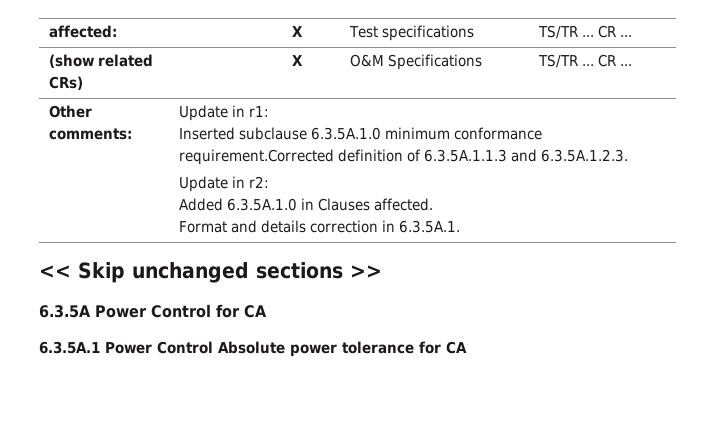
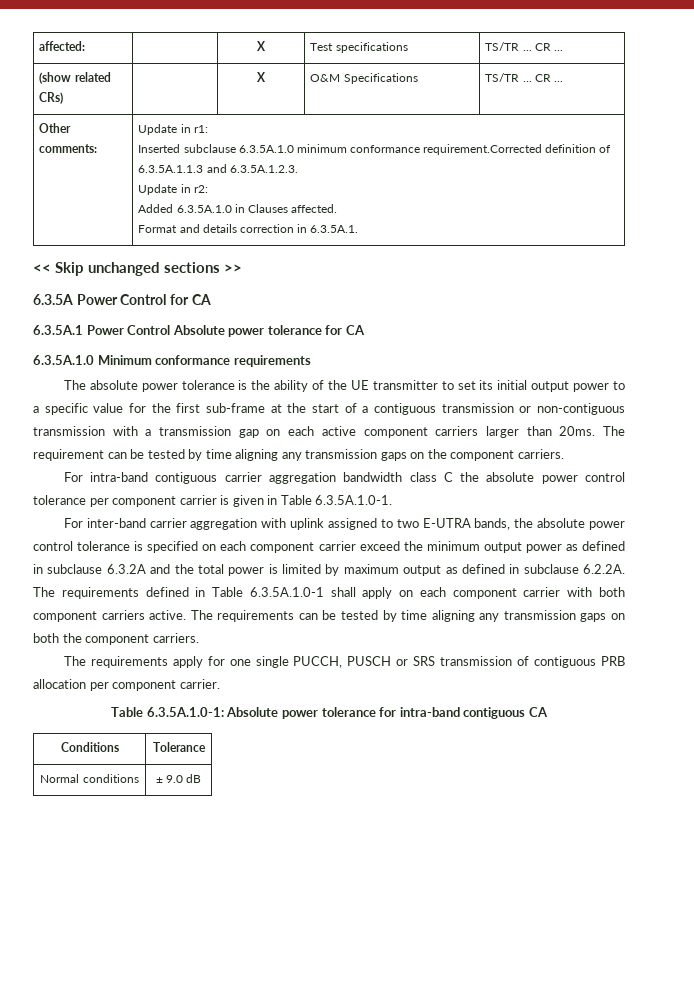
+ 6.3.5A.1.0 Minimum conformance requirements
+ The absolute power tolerance is the ability of the UE transmitter to set its initial output power to a specific value for the first sub-frame at the start of a contiguous transmission or non-contiguous transmission with a transmission gap on each active component carriers larger than 20ms. The requirement can be tested by time aligning any transmission gaps on the component carriers.
+ For intra-band contiguous carrier aggregation bandwidth class C the absolute power control tolerance per component carrier is given in Table 6.3.5A.1.0-1.
+ For inter-band carrier aggregation with uplink assigned to two E-UTRA bands, the absolute power control tolerance is specified on each component carrier exceed the minimum output power as defined in subclause 6.3.2A and the total power is limited by maximum output as defined in subclause 6.2.2A. The requirements defined in Table 6.3.5A.1.0-1 shall apply on each component carrier with both component carriers active. The requirements can be tested by time aligning any transmission gaps on both the component carriers.
+ The requirements apply for one single PUCCH, PUSCH or SRS transmission of contiguous PRB allocation per component carrier.
+ Table 6.3.5A.1.0-1: Absolute power tolerance for intra-band contiguous CA
+ Conditions | Tolerance
+ Normal conditions | ± 9.0 dB

